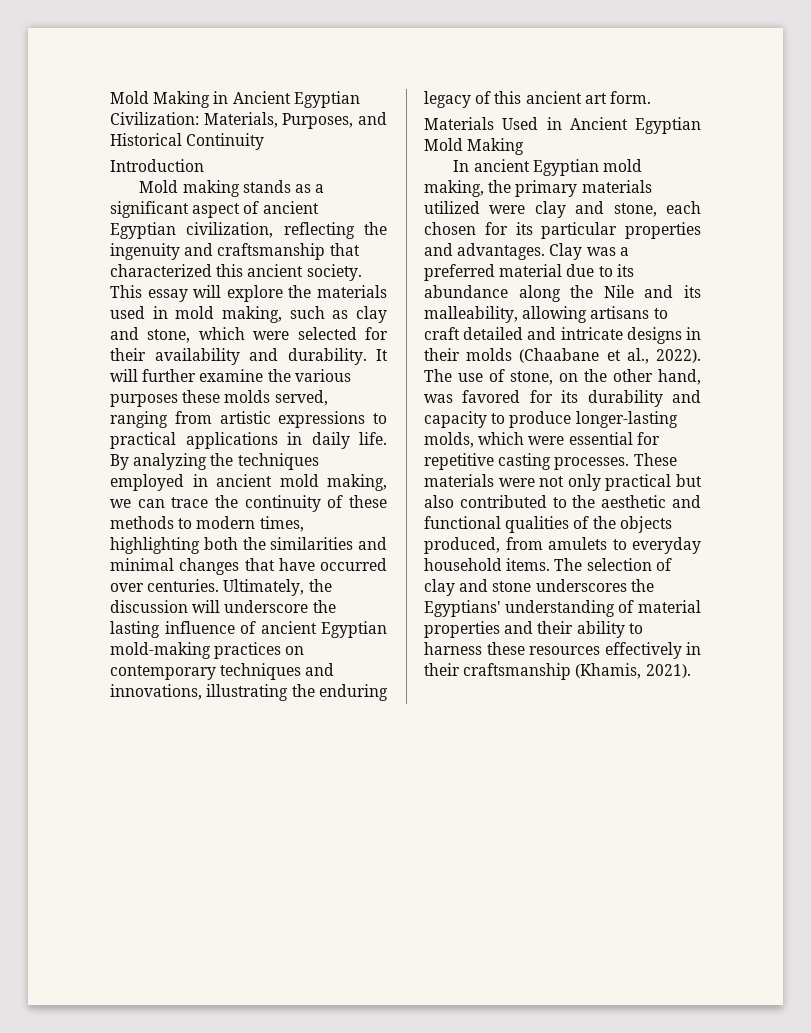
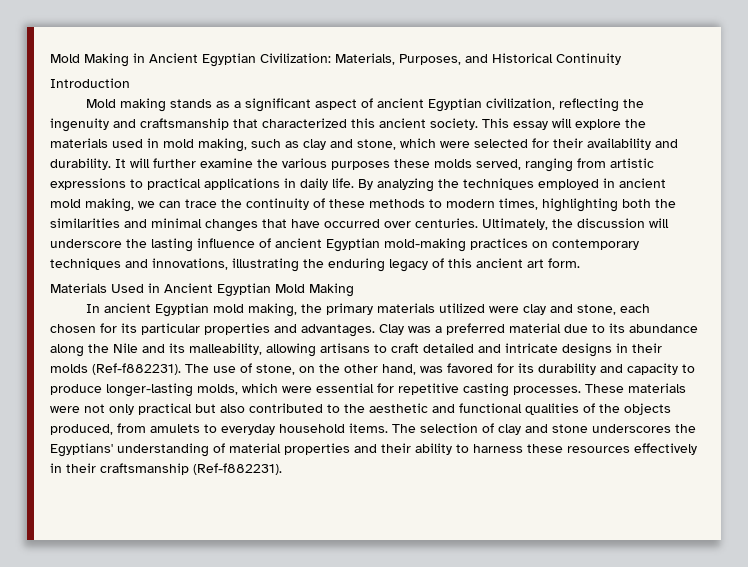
- Clay was a preferred material due to its abundance along the Nile and its malleability, allowing artisans to craft detailed and intricate designs in their molds (Chaabane et al., 2022).
+ Clay was a preferred material due to its abundance along the Nile and its malleability, allowing artisans to craft detailed and intricate designs in their molds (Ref-f882231).
- The selection of clay and stone underscores the Egyptians' understanding of material properties and their ability to harness these resources effectively in their craftsmanship (Khamis, 2021).
+ The selection of clay and stone underscores the Egyptians' understanding of material properties and their ability to harness these resources effectively in their craftsmanship (Ref-f882231).

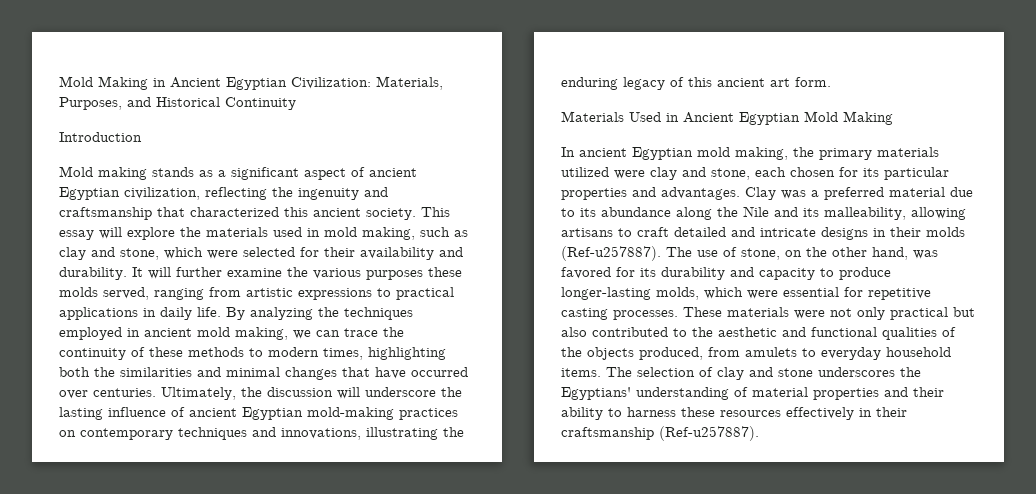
- Clay was a preferred material due to its abundance along the Nile and its malleability, allowing artisans to craft detailed and intricate designs in their molds (Ref-f882231).
+ Clay was a preferred material due to its abundance along the Nile and its malleability, allowing artisans to craft detailed and intricate designs in their molds (Ref-u257887).
- The selection of clay and stone underscores the Egyptians' understanding of material properties and their ability to harness these resources effectively in their craftsmanship (Ref-f882231).
+ The selection of clay and stone underscores the Egyptians' understanding of material properties and their ability to harness these resources effectively in their craftsmanship (Ref-u257887).

